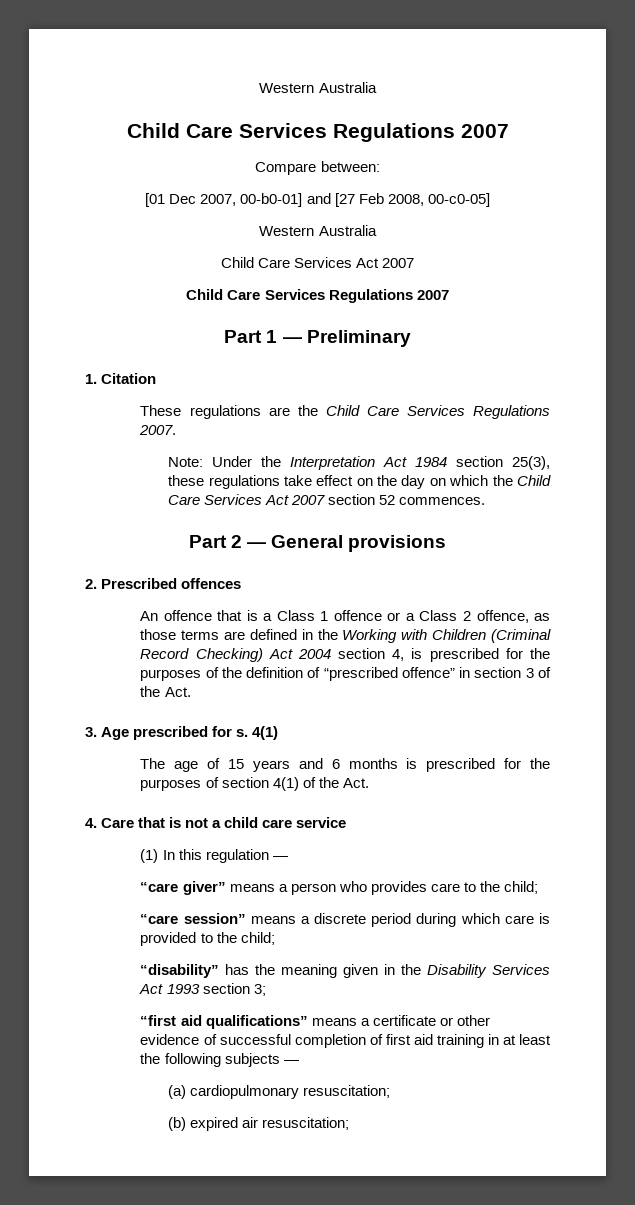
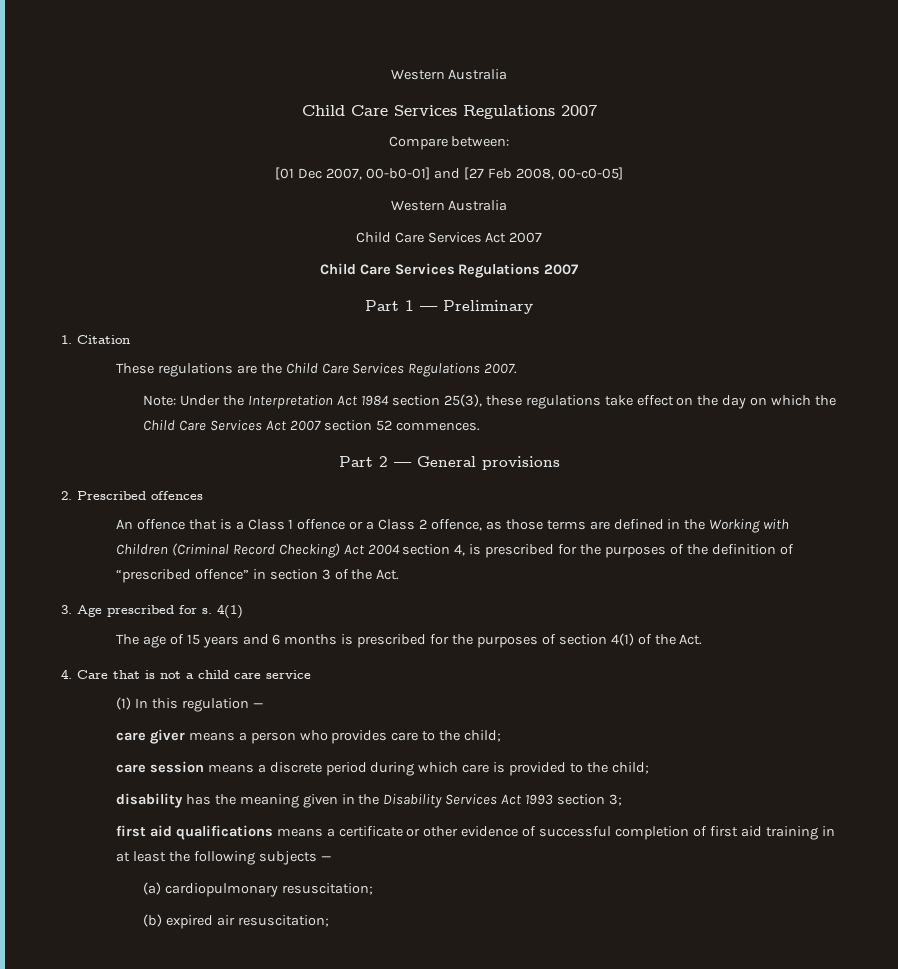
- “care giver” means a person who provides care to the child;
+ care giver means a person who provides care to the child;
- “care session” means a discrete period during which care is provided to the child;
+ care session means a discrete period during which care is provided to the child;
- “disability” has the meaning given in the Disability Services Act 1993 section 3;
+ disability has the meaning given in the Disability Services Act 1993 section 3;
- “first aid qualifications” means a certificate or other evidence of successful completion of first aid training in at least the following subjects —
+ first aid qualifications means a certificate or other evidence of successful completion of first aid training in at least the following subjects —

